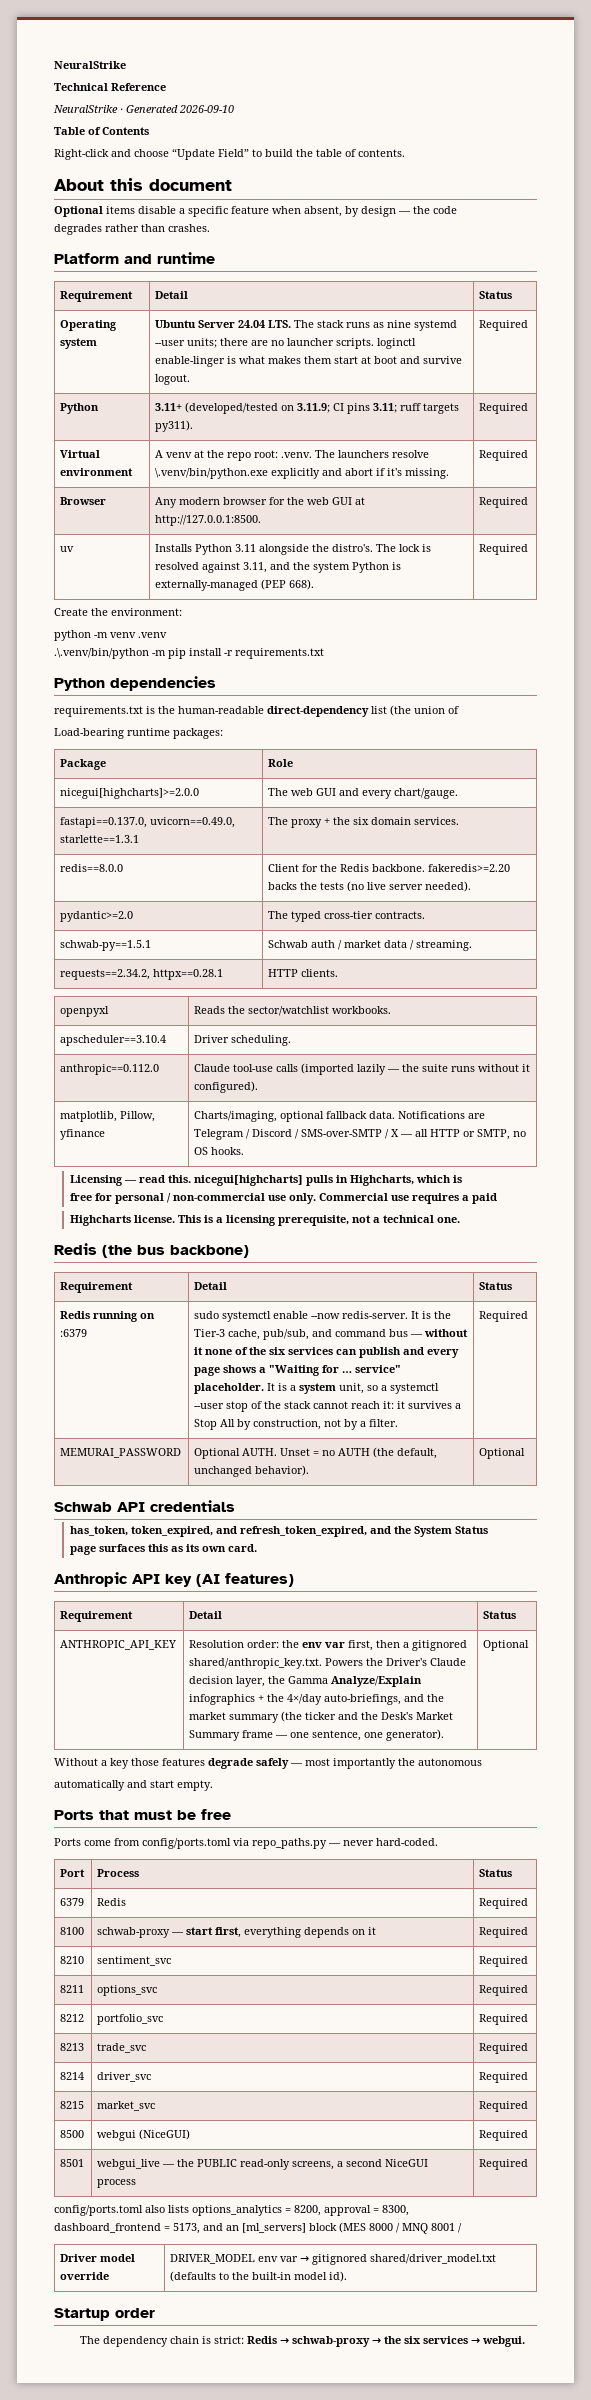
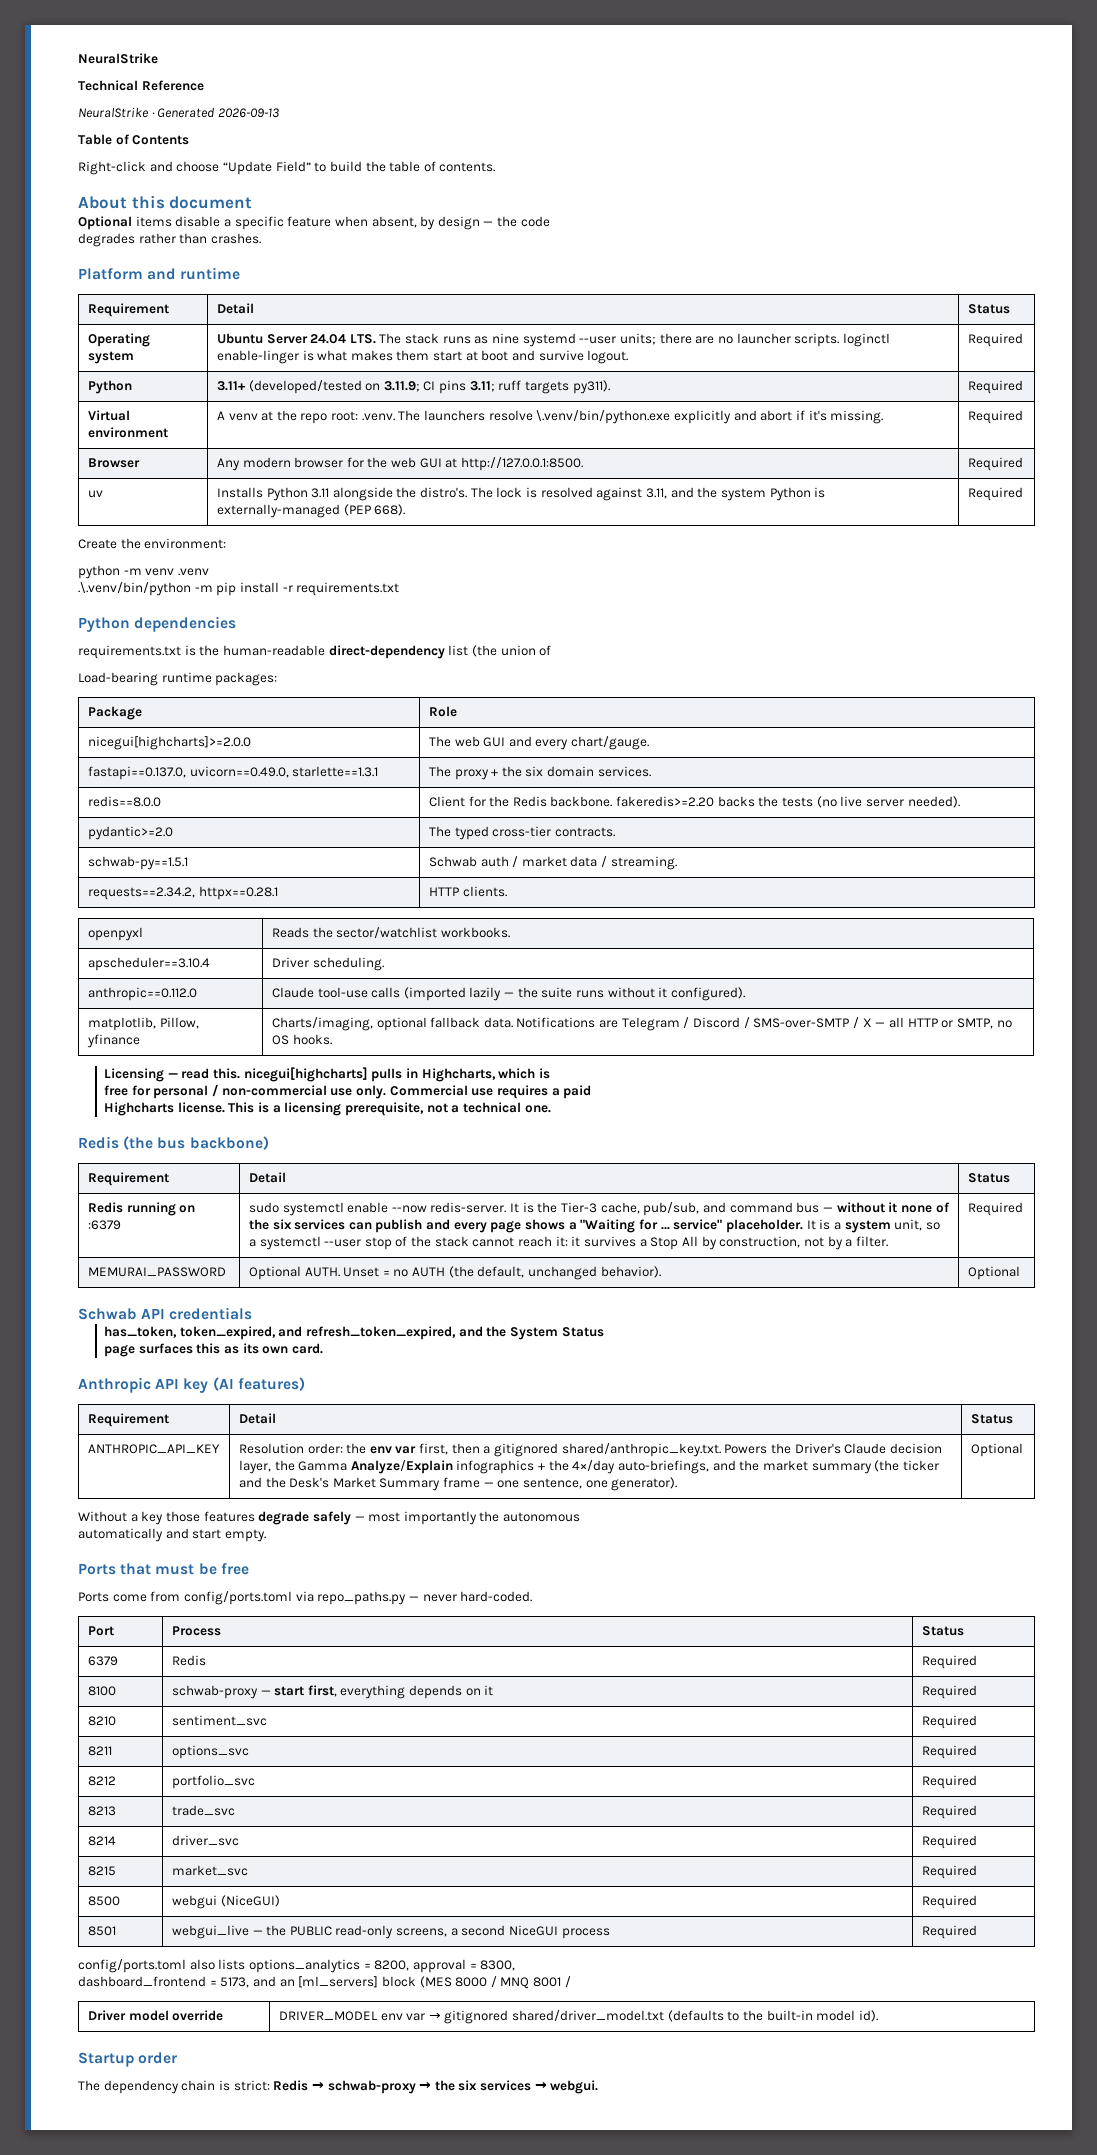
- NeuralStrike · Generated 2026-09-10
+ NeuralStrike · Generated 2026-09-13

